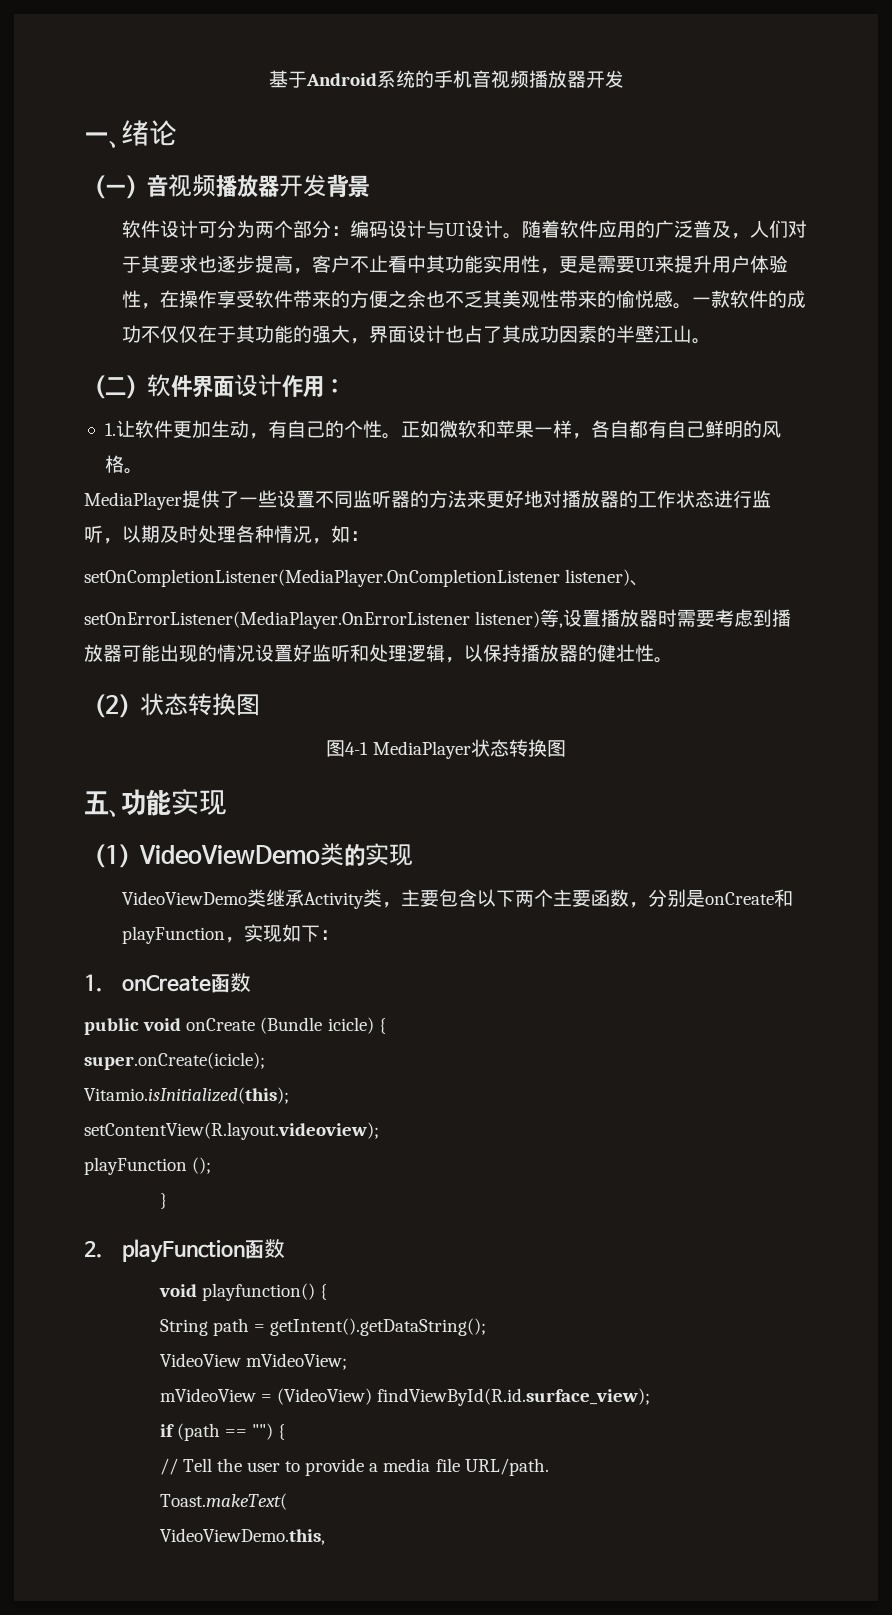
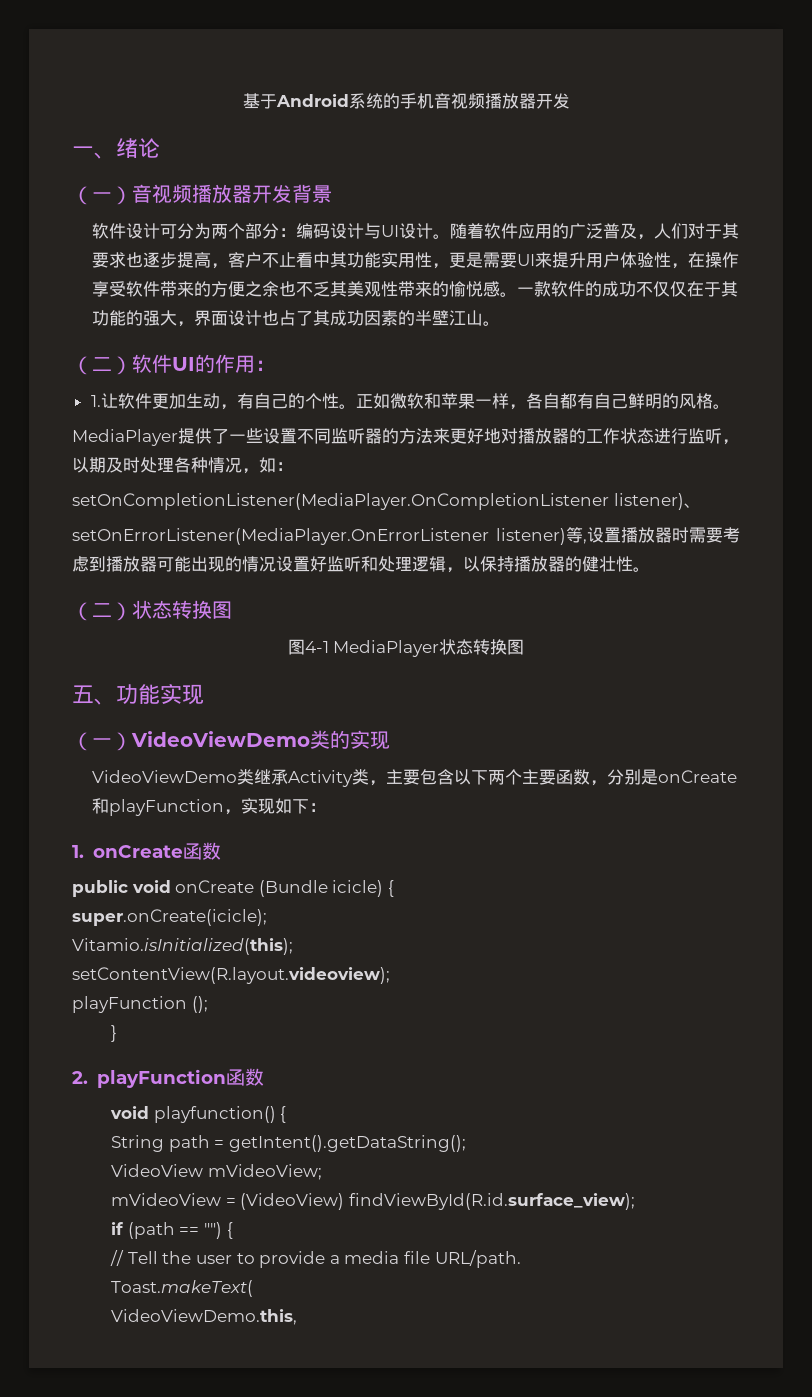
- （二）软件界面设计作用：
+ （二）软件UI的作用：
- （2）状态转换图
+ （二）状态转换图
- （1）VideoViewDemo类的实现
+ （一）VideoViewDemo类的实现

